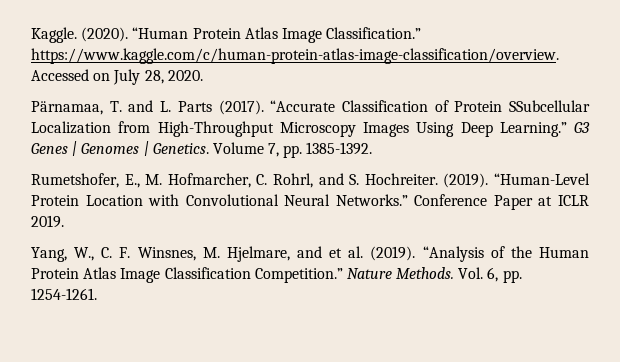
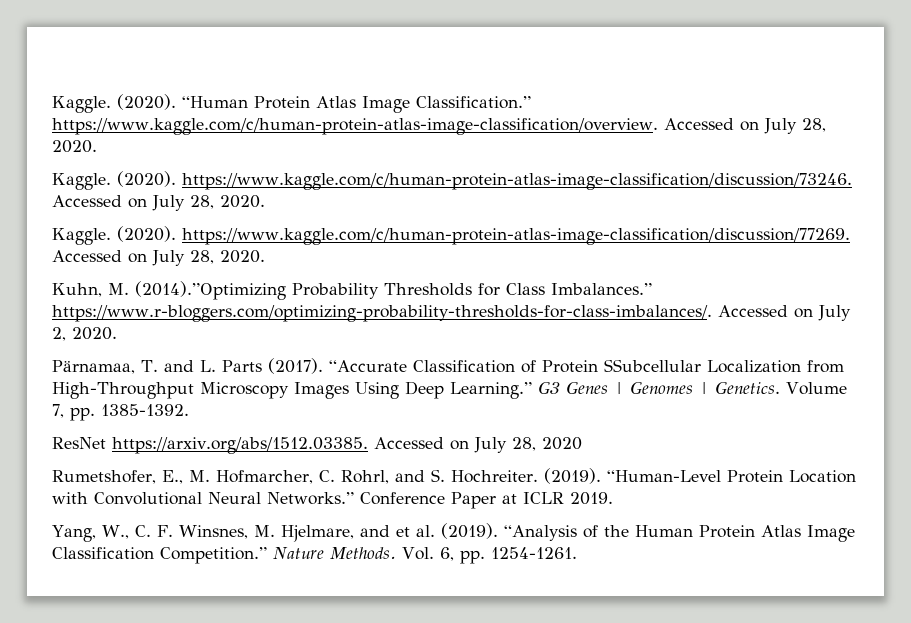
+ Kaggle. (2020). https://www.kaggle.com/c/human-protein-atlas-image-classification/discussion/73246. Accessed on July 28, 2020.
+ Kaggle. (2020). https://www.kaggle.com/c/human-protein-atlas-image-classification/discussion/77269. Accessed on July 28, 2020.
+ Kuhn, M. (2014).”Optimizing Probability Thresholds for Class Imbalances.” https://www.r-bloggers.com/optimizing-probability-thresholds-for-class-imbalances/. Accessed on July 2, 2020.
+ ResNet https://arxiv.org/abs/1512.03385. Accessed on July 28, 2020

